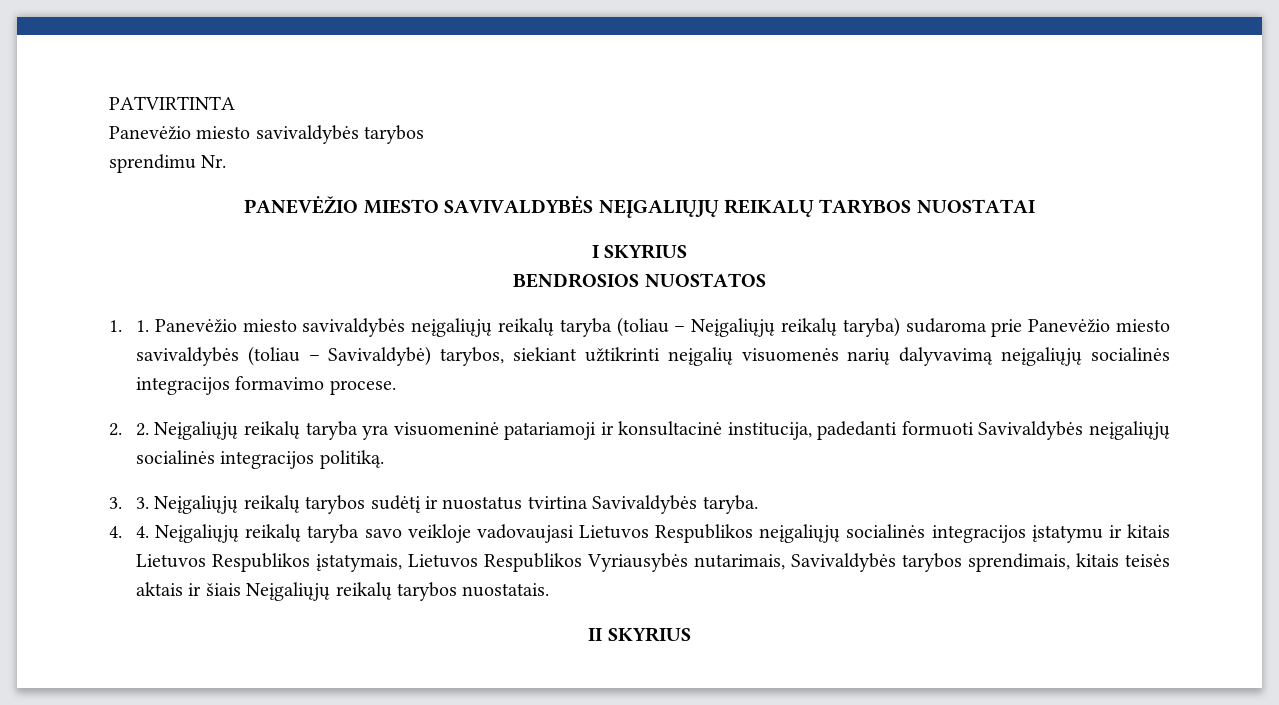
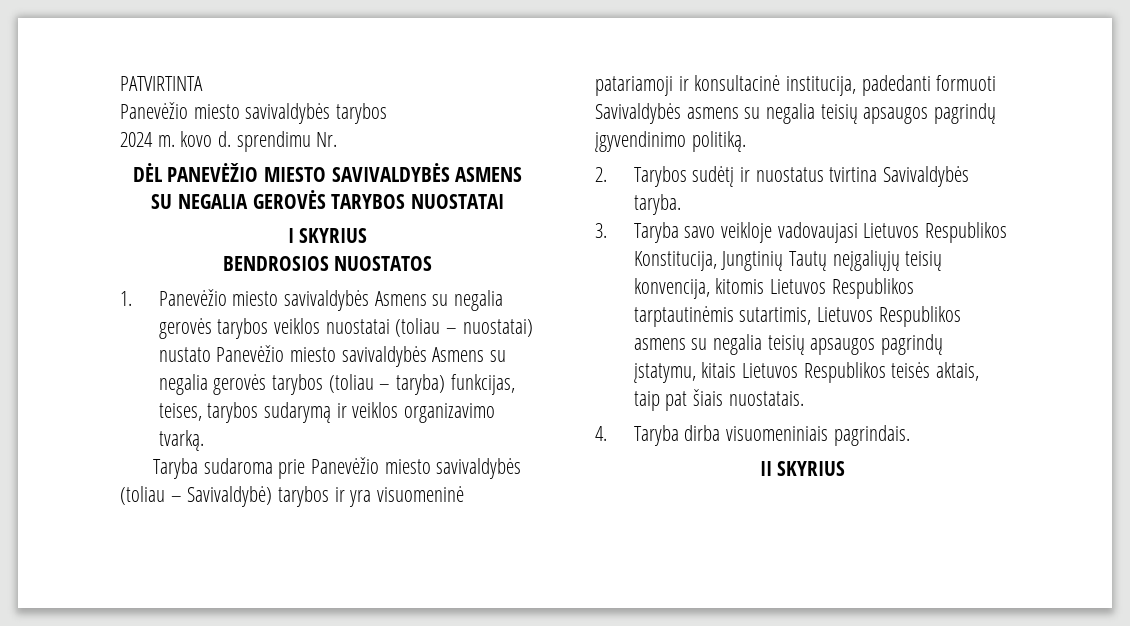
- sprendimu Nr.
+ 2024 m. kovo d. sprendimu Nr.
- PANEVĖŽIO MIESTO SAVIVALDYBĖS NEĮGALIŲJŲ REIKALŲ TARYBOS NUOSTATAI
+ DĖL PANEVĖŽIO MIESTO SAVIVALDYBĖS ASMENS SU NEGALIA GEROVĖS TARYBOS NUOSTATAI
- 1. 1. Panevėžio miesto savivaldybės neįgaliųjų reikalų taryba (toliau – Neįgaliųjų reikalų taryba) sudaroma prie Panevėžio miesto savivaldybės (toliau – Savivaldybė) tarybos, siekiant užtikrinti neįgalių visuomenės narių dalyvavimą neįgaliųjų socialinės integracijos formavimo procese.
- 2. 2. Neįgaliųjų reikalų taryba yra visuomeninė patariamoji ir konsultacinė institucija, padedanti formuoti Savivaldybės neįgaliųjų socialinės integracijos politiką.
- 3. 3. Neįgaliųjų reikalų tarybos sudėtį ir nuostatus tvirtina Savivaldybės taryba.
+ 1. Panevėžio miesto savivaldybės Asmens su negalia gerovės tarybos veiklos nuostatai (toliau – nuostatai) nustato Panevėžio miesto savivaldybės Asmens su negalia gerovės tarybos (toliau – taryba) funkcijas, teises, tarybos sudarymą ir veiklos organizavimo tvarką.
+ Taryba sudaroma prie Panevėžio miesto savivaldybės (toliau – Savivaldybė) tarybos ir yra visuomeninė patariamoji ir konsultacinė institucija, padedanti formuoti Savivaldybės asmens su negalia teisių apsaugos pagrindų įgyvendinimo politiką.
+ 2. Tarybos sudėtį ir nuostatus tvirtina Savivaldybės taryba.
- 4. 4. Neįgaliųjų reikalų taryba savo veikloje vadovaujasi Lietuvos Respublikos neįgaliųjų socialinės integracijos įstatymu ir kitais Lietuvos Respublikos įstatymais, Lietuvos Respublikos Vyriausybės nutarimais, Savivaldybės tarybos sprendimais, kitais teisės aktais ir šiais Neįgaliųjų reikalų tarybos nuostatais.
+ 3. Taryba savo veikloje vadovaujasi Lietuvos Respublikos Konstitucija, Jungtinių Tautų neįgaliųjų teisių konvencija, kitomis Lietuvos Respublikos tarptautinėmis sutartimis, Lietuvos Respublikos asmens su negalia teisių apsaugos pagrindų įstatymu, kitais Lietuvos Respublikos teisės aktais, taip pat šiais nuostatais.
+ 4. Taryba dirba visuomeniniais pagrindais.

